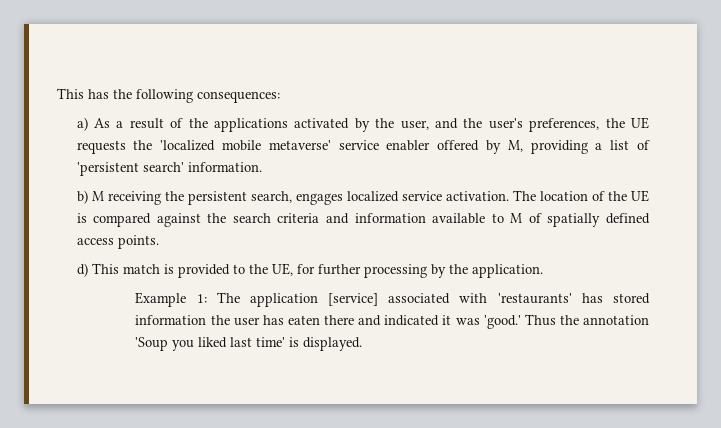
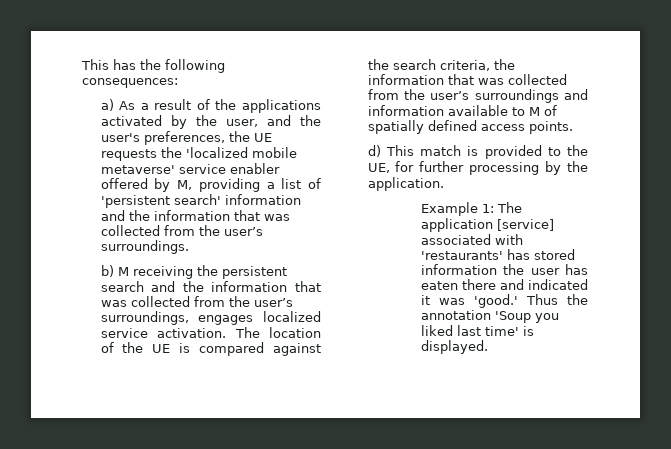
- a) As a result of the applications activated by the user, and the user's preferences, the UE requests the 'localized mobile metaverse' service enabler offered by M, providing a list of 'persistent search' information.
+ a) As a result of the applications activated by the user, and the user's preferences, the UE requests the 'localized mobile metaverse' service enabler offered by M, providing a list of 'persistent search' information and the information that was collected from the user’s surroundings.
- b) M receiving the persistent search, engages localized service activation.
+ b) M receiving the persistent search and the information that was collected from the user’s surroundings, engages localized service activation.
- The location of the UE is compared against the search criteria and information available to M of spatially defined access points.
+ The location of the UE is compared against the search criteria, the information that was collected from the user’s surroundings and information available to M of spatially defined access points.

